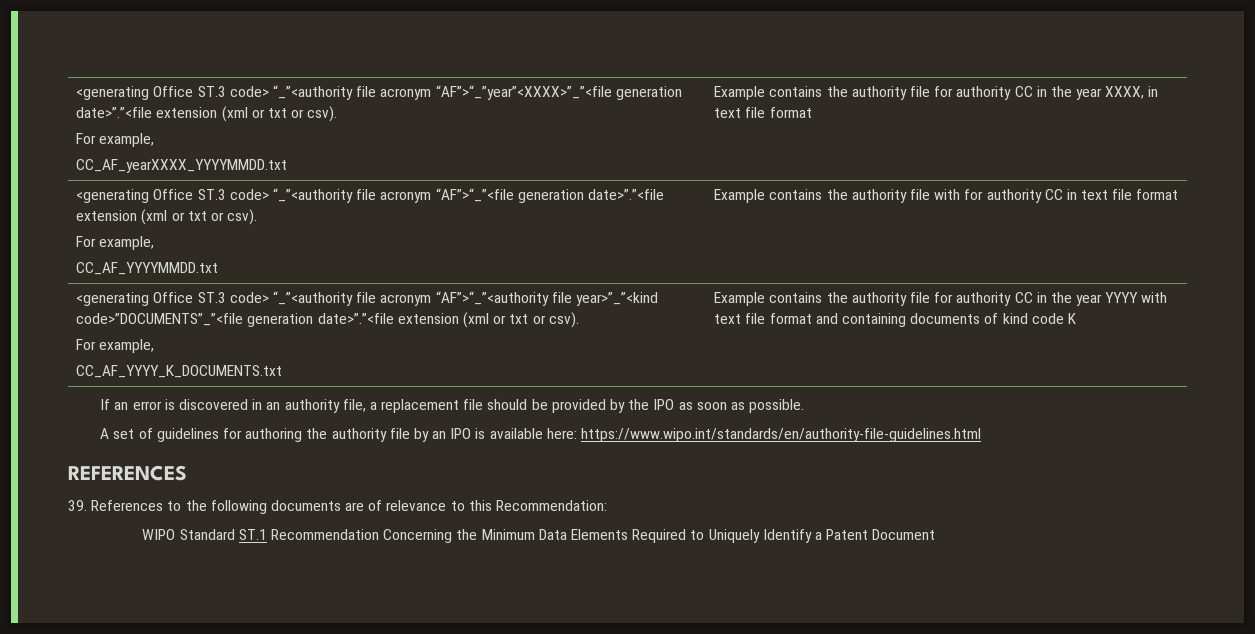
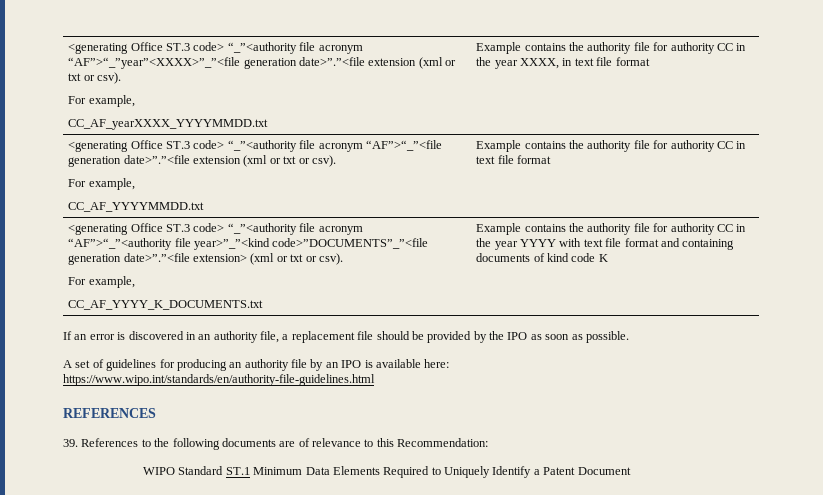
  <generating Office ST.3 code> “_”<authority file acronym “AF”>“_”<file generation date>”.”<file extension (xml or txt or csv).
  For example,
- CC_AF_YYYYMMDD.txt | Example contains the authority file with for authority CC in text file format
+ CC_AF_YYYYMMDD.txt | Example contains the authority file for authority CC in text file format
- <generating Office ST.3 code> “_”<authority file acronym “AF”>“_”<authority file year>”_”<kind code>”DOCUMENTS”_”<file generation date>”.”<file extension (xml or txt or csv).
+ <generating Office ST.3 code> “_”<authority file acronym “AF”>“_”<authority file year>”_”<kind code>”DOCUMENTS”_”<file generation date>”.”<file extension> (xml or txt or csv).
- A set of guidelines for authoring the authority file by an IPO is available here: https://www.wipo.int/standards/en/authority-file-guidelines.html
+ A set of guidelines for producing an authority file by an IPO is available here: https://www.wipo.int/standards/en/authority-file-guidelines.html
- WIPO Standard ST.1 Recommendation Concerning the Minimum Data Elements Required to Uniquely Identify a Patent Document
+ WIPO Standard ST.1 Minimum Data Elements Required to Uniquely Identify a Patent Document

